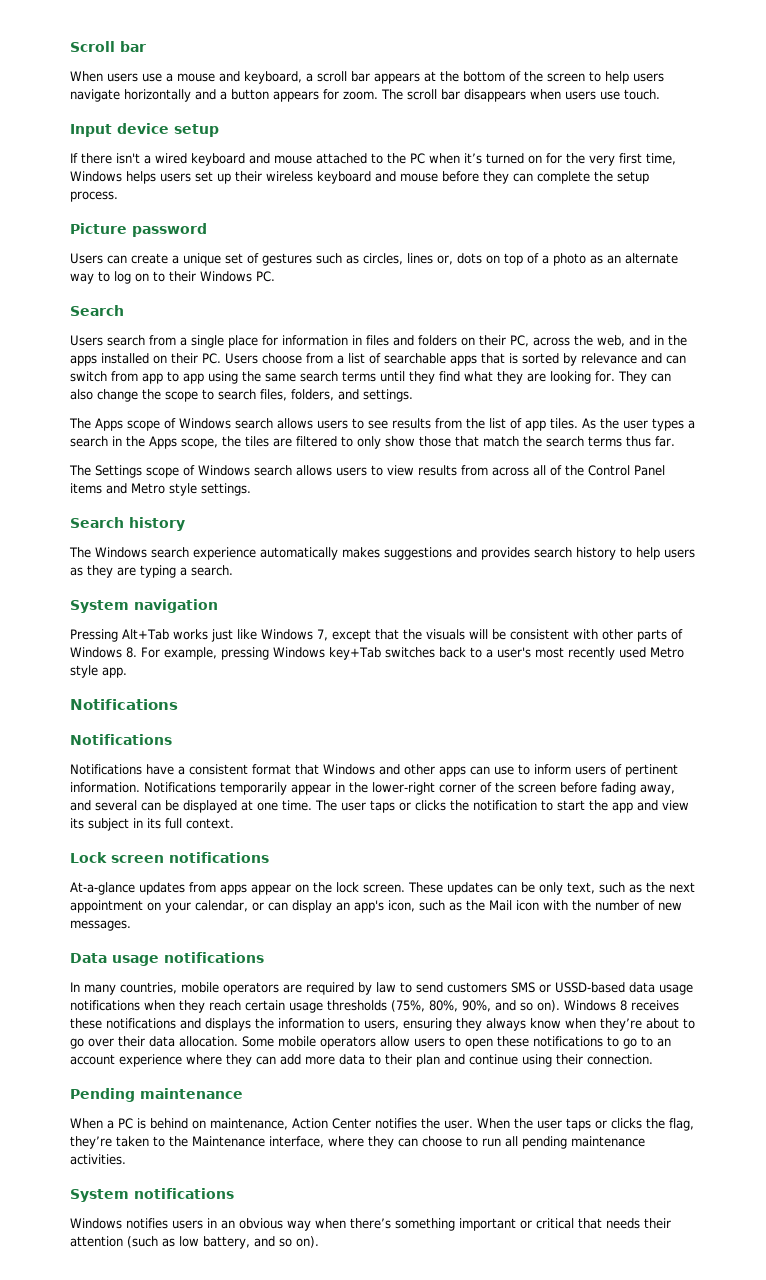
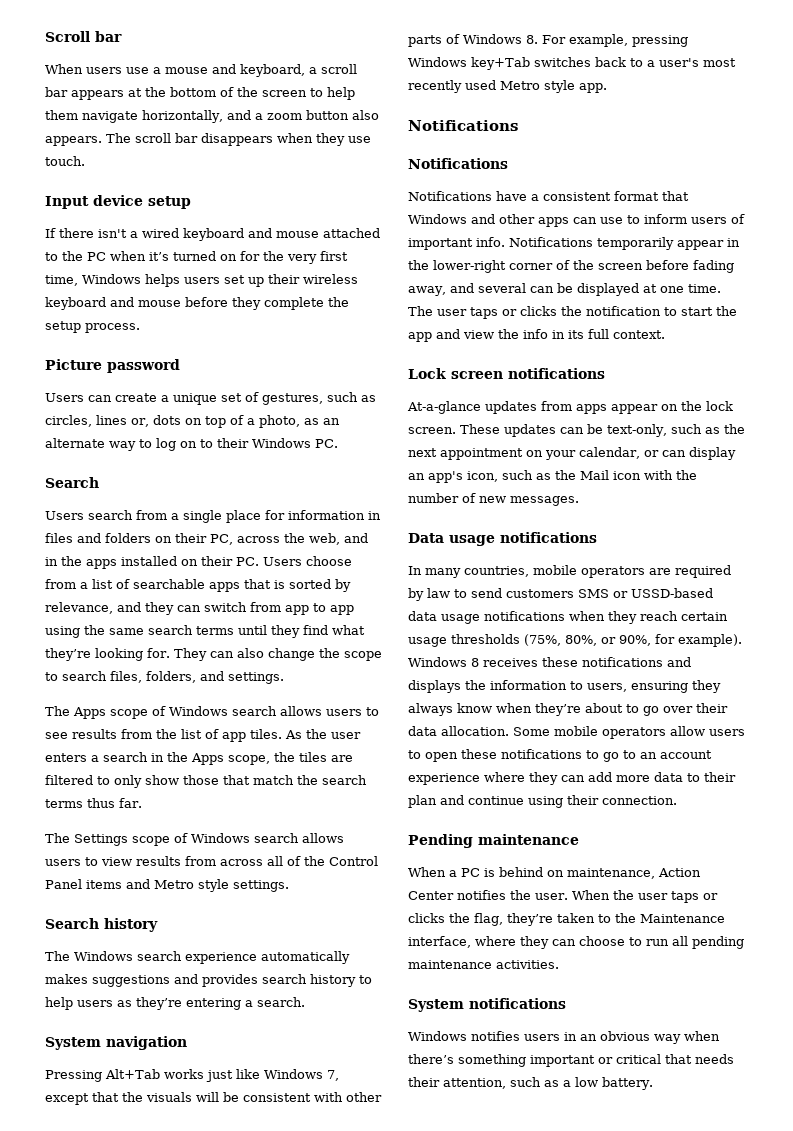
- When users use a mouse and keyboard, a scroll bar appears at the bottom of the screen to help users navigate horizontally and a button appears for zoom.
+ When users use a mouse and keyboard, a scroll bar appears at the bottom of the screen to help them navigate horizontally, and a zoom button also appears.
- The scroll bar disappears when users use touch.
+ The scroll bar disappears when they use touch.
- If there isn't a wired keyboard and mouse attached to the PC when it’s turned on for the very first time, Windows helps users set up their wireless keyboard and mouse before they can complete the setup process.
+ If there isn't a wired keyboard and mouse attached to the PC when it’s turned on for the very first time, Windows helps users set up their wireless keyboard and mouse before they complete the setup process.
- Users can create a unique set of gestures such as circles, lines or, dots on top of a photo as an alternate way to log on to their Windows PC.
+ Users can create a unique set of gestures, such as circles, lines or, dots on top of a photo, as an alternate way to log on to their Windows PC.
- Users search from a single place for information in files and folders on their PC, across the web, and in the apps installed on their PC. Users choose from a list of searchable apps that is sorted by relevance and can switch from app to app using the same search terms until they find what they are looking for.
+ Users search from a single place for information in files and folders on their PC, across the web, and in the apps installed on their PC. Users choose from a list of searchable apps that is sorted by relevance, and they can switch from app to app using the same search terms until they find what they’re looking for.
- As the user types a search in the Apps scope, the tiles are filtered to only show those that match the search terms thus far.
+ As the user enters a search in the Apps scope, the tiles are filtered to only show those that match the search terms thus far.
- The Windows search experience automatically makes suggestions and provides search history to help users as they are typing a search.
+ The Windows search experience automatically makes suggestions and provides search history to help users as they’re entering a search.
- Notifications have a consistent format that Windows and other apps can use to inform users of pertinent information.
+ Notifications have a consistent format that Windows and other apps can use to inform users of important info.
- The user taps or clicks the notification to start the app and view its subject in its full context.
+ The user taps or clicks the notification to start the app and view the info in its full context.
- These updates can be only text, such as the next appointment on your calendar, or can display an app's icon, such as the Mail icon with the number of new messages.
+ These updates can be text-only, such as the next appointment on your calendar, or can display an app's icon, such as the Mail icon with the number of new messages.
- In many countries, mobile operators are required by law to send customers SMS or USSD-based data usage notifications when they reach certain usage thresholds (75%, 80%, 90%, and so on).
+ In many countries, mobile operators are required by law to send customers SMS or USSD-based data usage notifications when they reach certain usage thresholds (75%, 80%, or 90%, for example).
- Windows notifies users in an obvious way when there’s something important or critical that needs their attention (such as low battery, and so on).
+ Windows notifies users in an obvious way when there’s something important or critical that needs their attention, such as a low battery.

